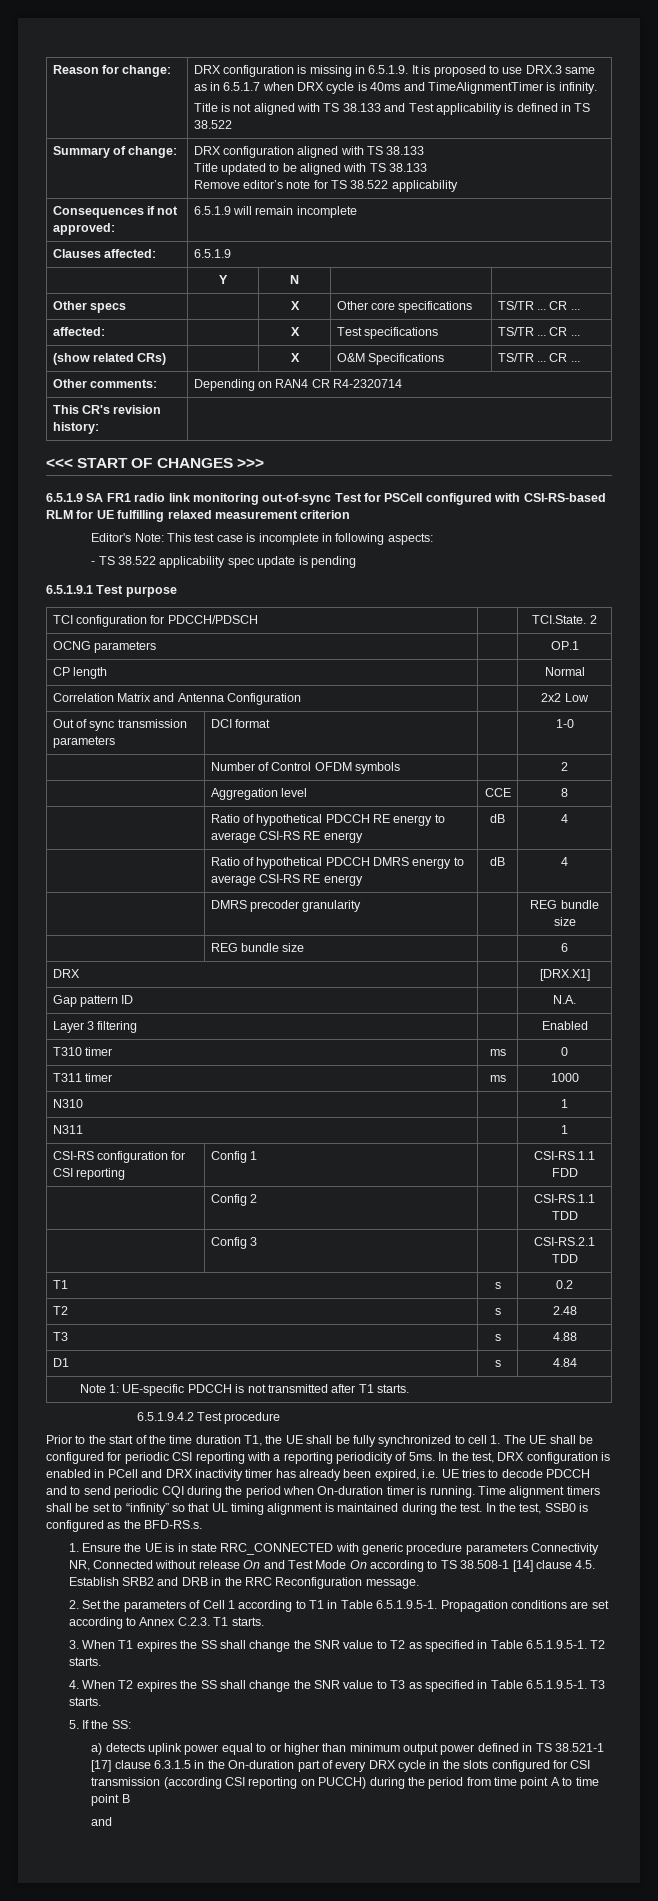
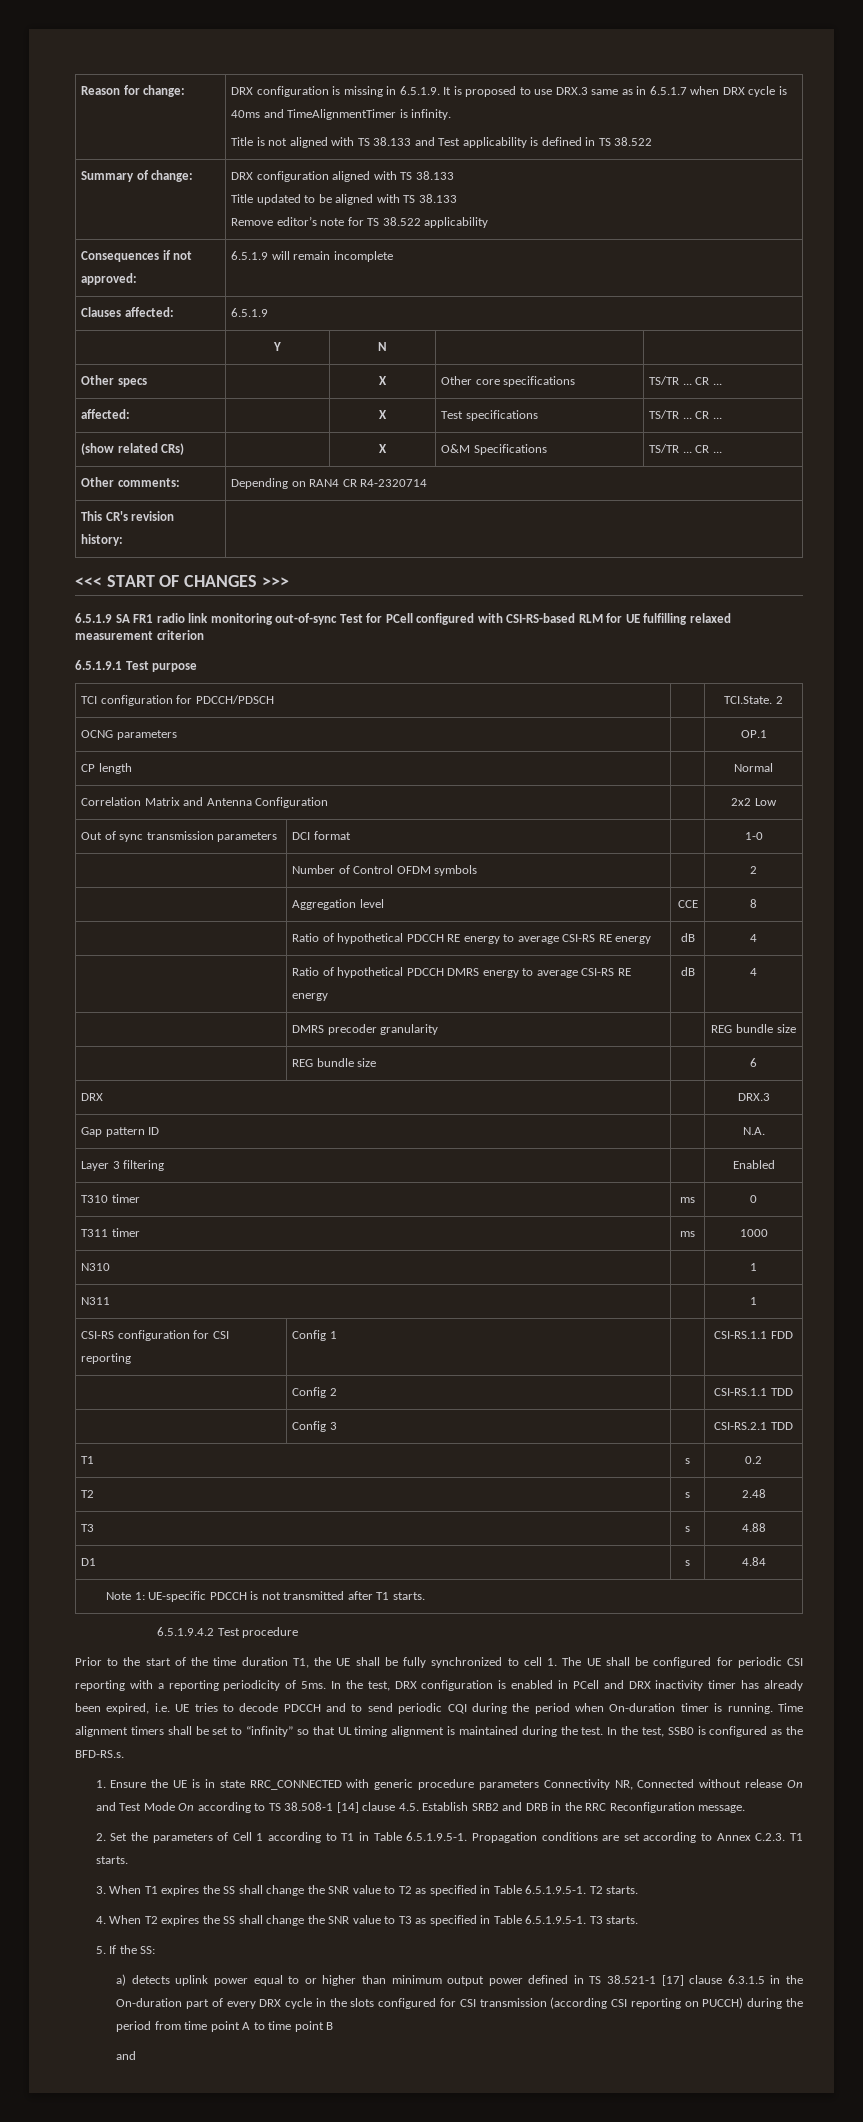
- 6.5.1.9 SA FR1 radio link monitoring out-of-sync Test for PSCell configured with CSI-RS-based RLM for UE fulfilling relaxed measurement criterion
+ 6.5.1.9 SA FR1 radio link monitoring out-of-sync Test for PCell configured with CSI-RS-based RLM for UE fulfilling relaxed measurement criterion
- Editor's Note: This test case is incomplete in following aspects:
- - TS 38.522 applicability spec update is pending
- DRX | | [DRX.X1]
+ DRX | | DRX.3

